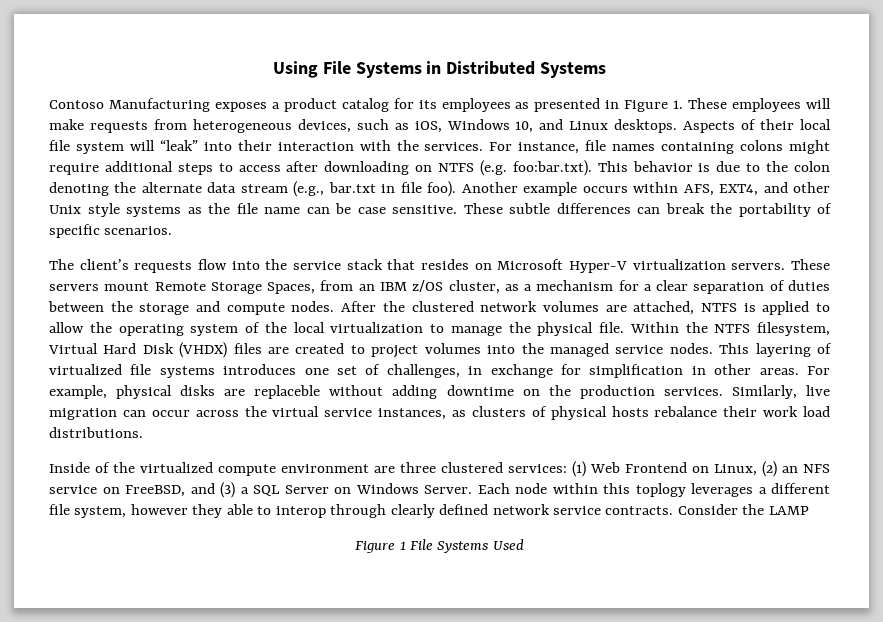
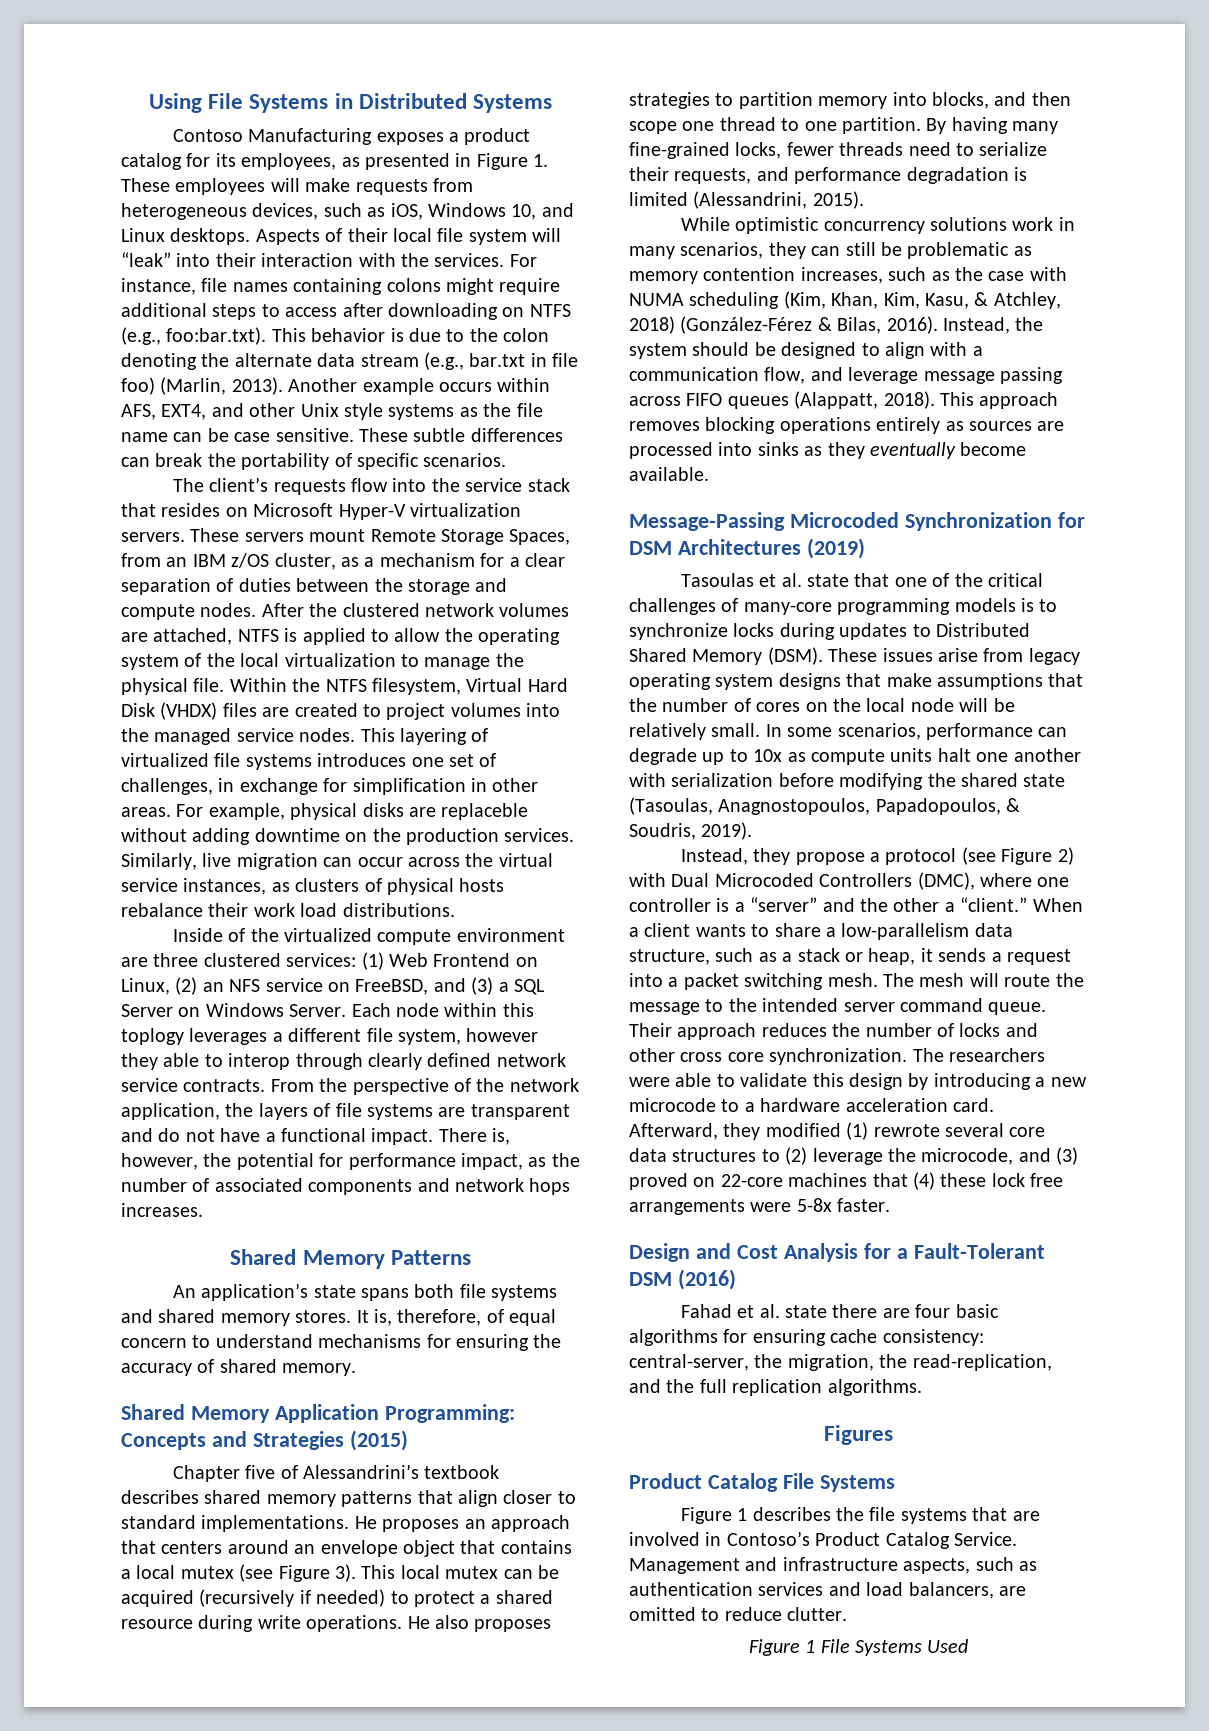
- Contoso Manufacturing exposes a product catalog for its employees as presented in Figure 1. These employees will make requests from heterogeneous devices, such as iOS, Windows 10, and Linux desktops.
+ Contoso Manufacturing exposes a product catalog for its employees, as presented in Figure 1. These employees will make requests from heterogeneous devices, such as iOS, Windows 10, and Linux desktops.
- For instance, file names containing colons might require additional steps to access after downloading on NTFS (e.g. foo:bar.txt). This behavior is due to the colon denoting the alternate data stream (e.g., bar.txt in file foo).
+ For instance, file names containing colons might require additional steps to access after downloading on NTFS (e.g., foo:bar.txt). This behavior is due to the colon denoting the alternate data stream (e.g., bar.txt in file foo) (Marlin, 2013).
- Consider the LAMP
+ From the perspective of the network application, the layers of file systems are transparent and do not have a functional impact. There is, however, the potential for performance impact, as the number of associated components and network hops increases.
+ Shared Memory Patterns
+ An application’s state spans both file systems and shared memory stores. It is, therefore, of equal concern to understand mechanisms for ensuring the accuracy of shared memory.
+ Shared Memory Application Programming: Concepts and Strategies (2015)
+ Chapter five of Alessandrini’s textbook describes shared memory patterns that align closer to standard implementations. He proposes an approach that centers around an envelope object that contains a local mutex (see Figure 3). This local mutex can be acquired (recursively if needed) to protect a shared resource during write operations. He also proposes strategies to partition memory into blocks, and then scope one thread to one partition. By having many fine-grained locks, fewer threads need to serialize their requests, and performance degradation is limited (Alessandrini, 2015).
+ While optimistic concurrency solutions work in many scenarios, they can still be problematic as memory contention increases, such as the case with NUMA scheduling (Kim, Khan, Kim, Kasu, & Atchley, 2018) (González-Férez & Bilas, 2016). Instead, the system should be designed to align with a communication flow, and leverage message passing across FIFO queues (Alappatt, 2018). This approach removes blocking operations entirely as sources are processed into sinks as they eventually become available.
+ Message-Passing Microcoded Synchronization for DSM Architectures (2019)
+ Tasoulas et al. state that one of the critical challenges of many-core programming models is to synchronize locks during updates to Distributed Shared Memory (DSM). These issues arise from legacy operating system designs that make assumptions that the number of cores on the local node will be relatively small. In some scenarios, performance can degrade up to 10x as compute units halt one another with serialization before modifying the shared state (Tasoulas, Anagnostopoulos, Papadopoulos, & Soudris, 2019).
+ Instead, they propose a protocol (see Figure 2) with Dual Microcoded Controllers (DMC), where one controller is a “server” and the other a “client.” When a client wants to share a low-parallelism data structure, such as a stack or heap, it sends a request into a packet switching mesh. The mesh will route the message to the intended server command queue. Their approach reduces the number of locks and other cross core synchronization. The researchers were able to validate this design by introducing a new microcode to a hardware acceleration card. Afterward, they modified (1) rewrote several core data structures to (2) leverage the microcode, and (3) proved on 22-core machines that (4) these lock free arrangements were 5-8x faster.
+ Design and Cost Analysis for a Fault-Tolerant DSM (2016)
+ Fahad et al. state there are four basic algorithms for ensuring cache consistency: central-server, the migration, the read-replication, and the full replication algorithms.
+ Figures
+ Product Catalog File Systems
+ Figure 1 describes the file systems that are involved in Contoso’s Product Catalog Service. Management and infrastructure aspects, such as authentication services and load balancers, are omitted to reduce clutter.

